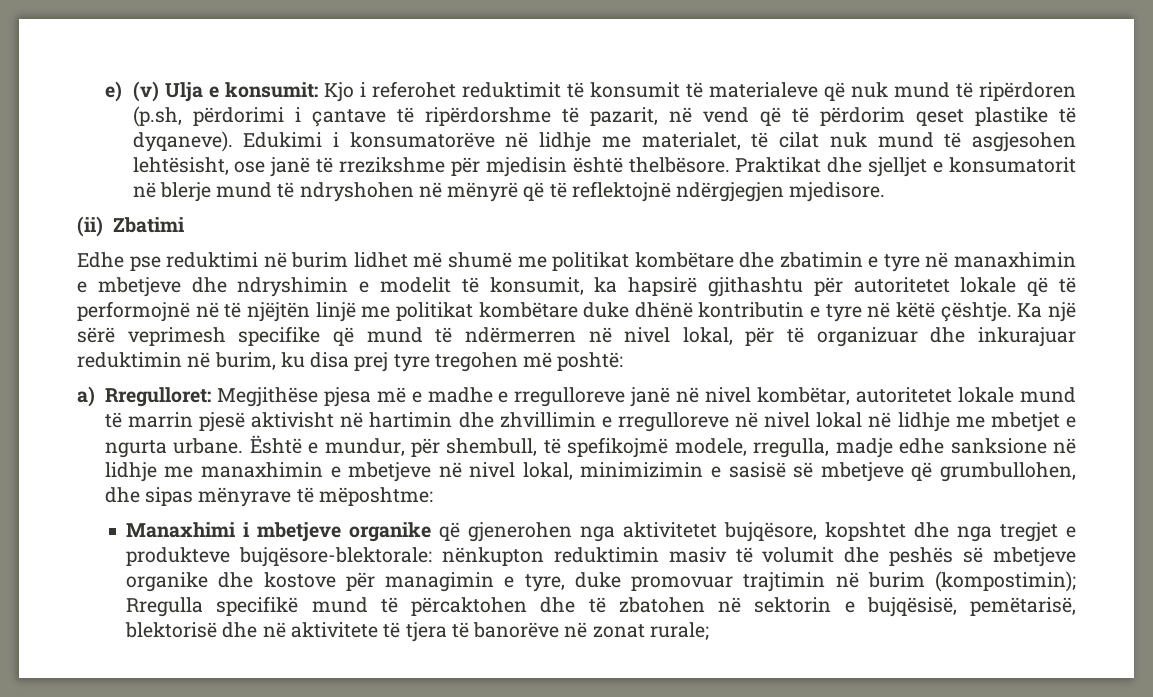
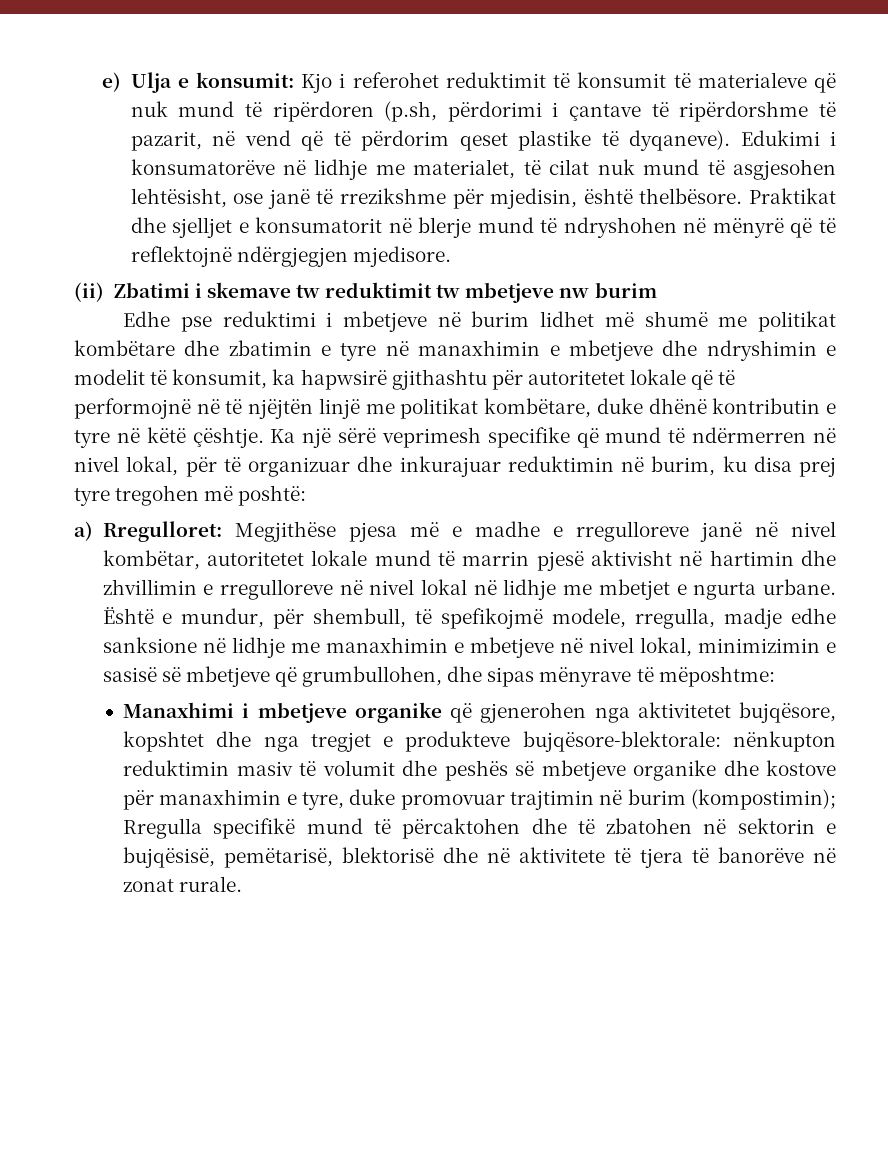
- e) (v) Ulja e konsumit: Kjo i referohet reduktimit të konsumit të materialeve që nuk mund të ripërdoren (p.sh, përdorimi i çantave të ripërdorshme të pazarit, në vend që të përdorim qeset plastike të dyqaneve).
+ e) Ulja e konsumit: Kjo i referohet reduktimit të konsumit të materialeve që nuk mund të ripërdoren (p.sh, përdorimi i çantave të ripërdorshme të pazarit, në vend që të përdorim qeset plastike të dyqaneve).
- Edukimi i konsumatorëve në lidhje me materialet, të cilat nuk mund të asgjesohen lehtësisht, ose janë të rrezikshme për mjedisin është thelbësore.
+ Edukimi i konsumatorëve në lidhje me materialet, të cilat nuk mund të asgjesohen lehtësisht, ose janë të rrezikshme për mjedisin, është thelbësore.
- (ii) Zbatimi
+ (ii) Zbatimi i skemave tw reduktimit tw mbetjeve nw burim
- Edhe pse reduktimi në burim lidhet më shumë me politikat kombëtare dhe zbatimin e tyre në manaxhimin e mbetjeve dhe ndryshimin e modelit të konsumit, ka hapsirë gjithashtu për autoritetet lokale që të performojnë në të njëjtën linjë me politikat kombëtare duke dhënë kontributin e tyre në këtë çështje.
+ Edhe pse reduktimi i mbetjeve në burim lidhet më shumë me politikat kombëtare dhe zbatimin e tyre në manaxhimin e mbetjeve dhe ndryshimin e modelit të konsumit, ka hapwsirë gjithashtu për autoritetet lokale që të performojnë në të njëjtën linjë me politikat kombëtare, duke dhënë kontributin e tyre në këtë çështje.
- Manaxhimi i mbetjeve organike që gjenerohen nga aktivitetet bujqësore, kopshtet dhe nga tregjet e produkteve bujqësore-blektorale: nënkupton reduktimin masiv të volumit dhe peshës së mbetjeve organike dhe kostove për managimin e tyre, duke promovuar trajtimin në burim (kompostimin); Rregulla specifikë mund të përcaktohen dhe të zbatohen në sektorin e bujqësisë, pemëtarisë, blektorisë dhe në aktivitete të tjera të banorëve në zonat rurale;
+ Manaxhimi i mbetjeve organike që gjenerohen nga aktivitetet bujqësore, kopshtet dhe nga tregjet e produkteve bujqësore-blektorale: nënkupton reduktimin masiv të volumit dhe peshës së mbetjeve organike dhe kostove për manaxhimin e tyre, duke promovuar trajtimin në burim (kompostimin); Rregulla specifikë mund të përcaktohen dhe të zbatohen në sektorin e bujqësisë, pemëtarisë, blektorisë dhe në aktivitete të tjera të banorëve në zonat rurale.

